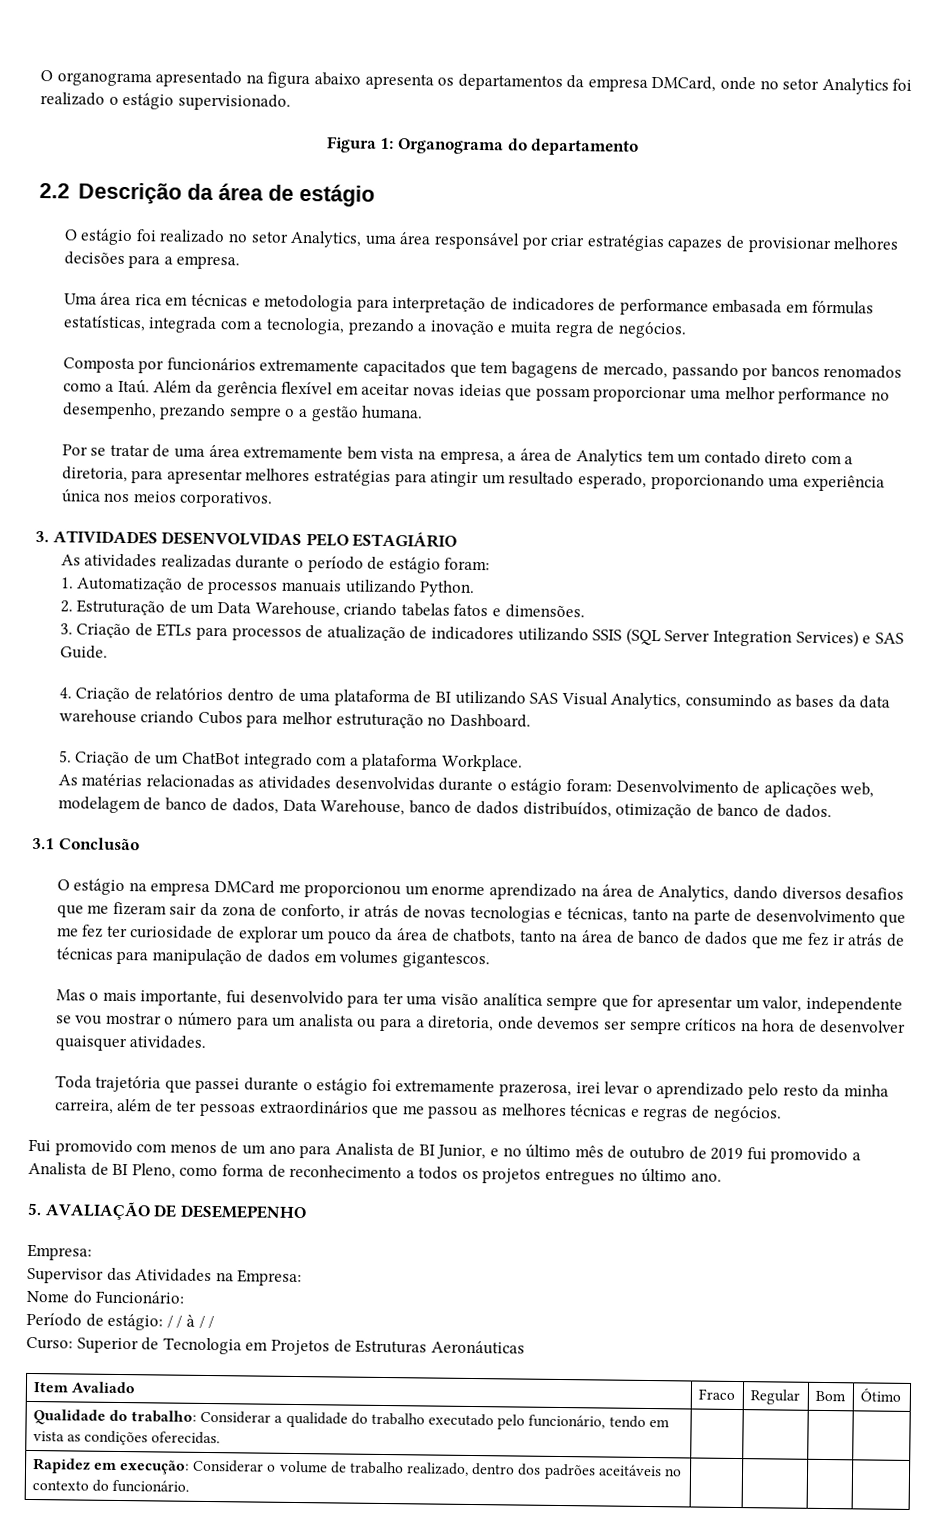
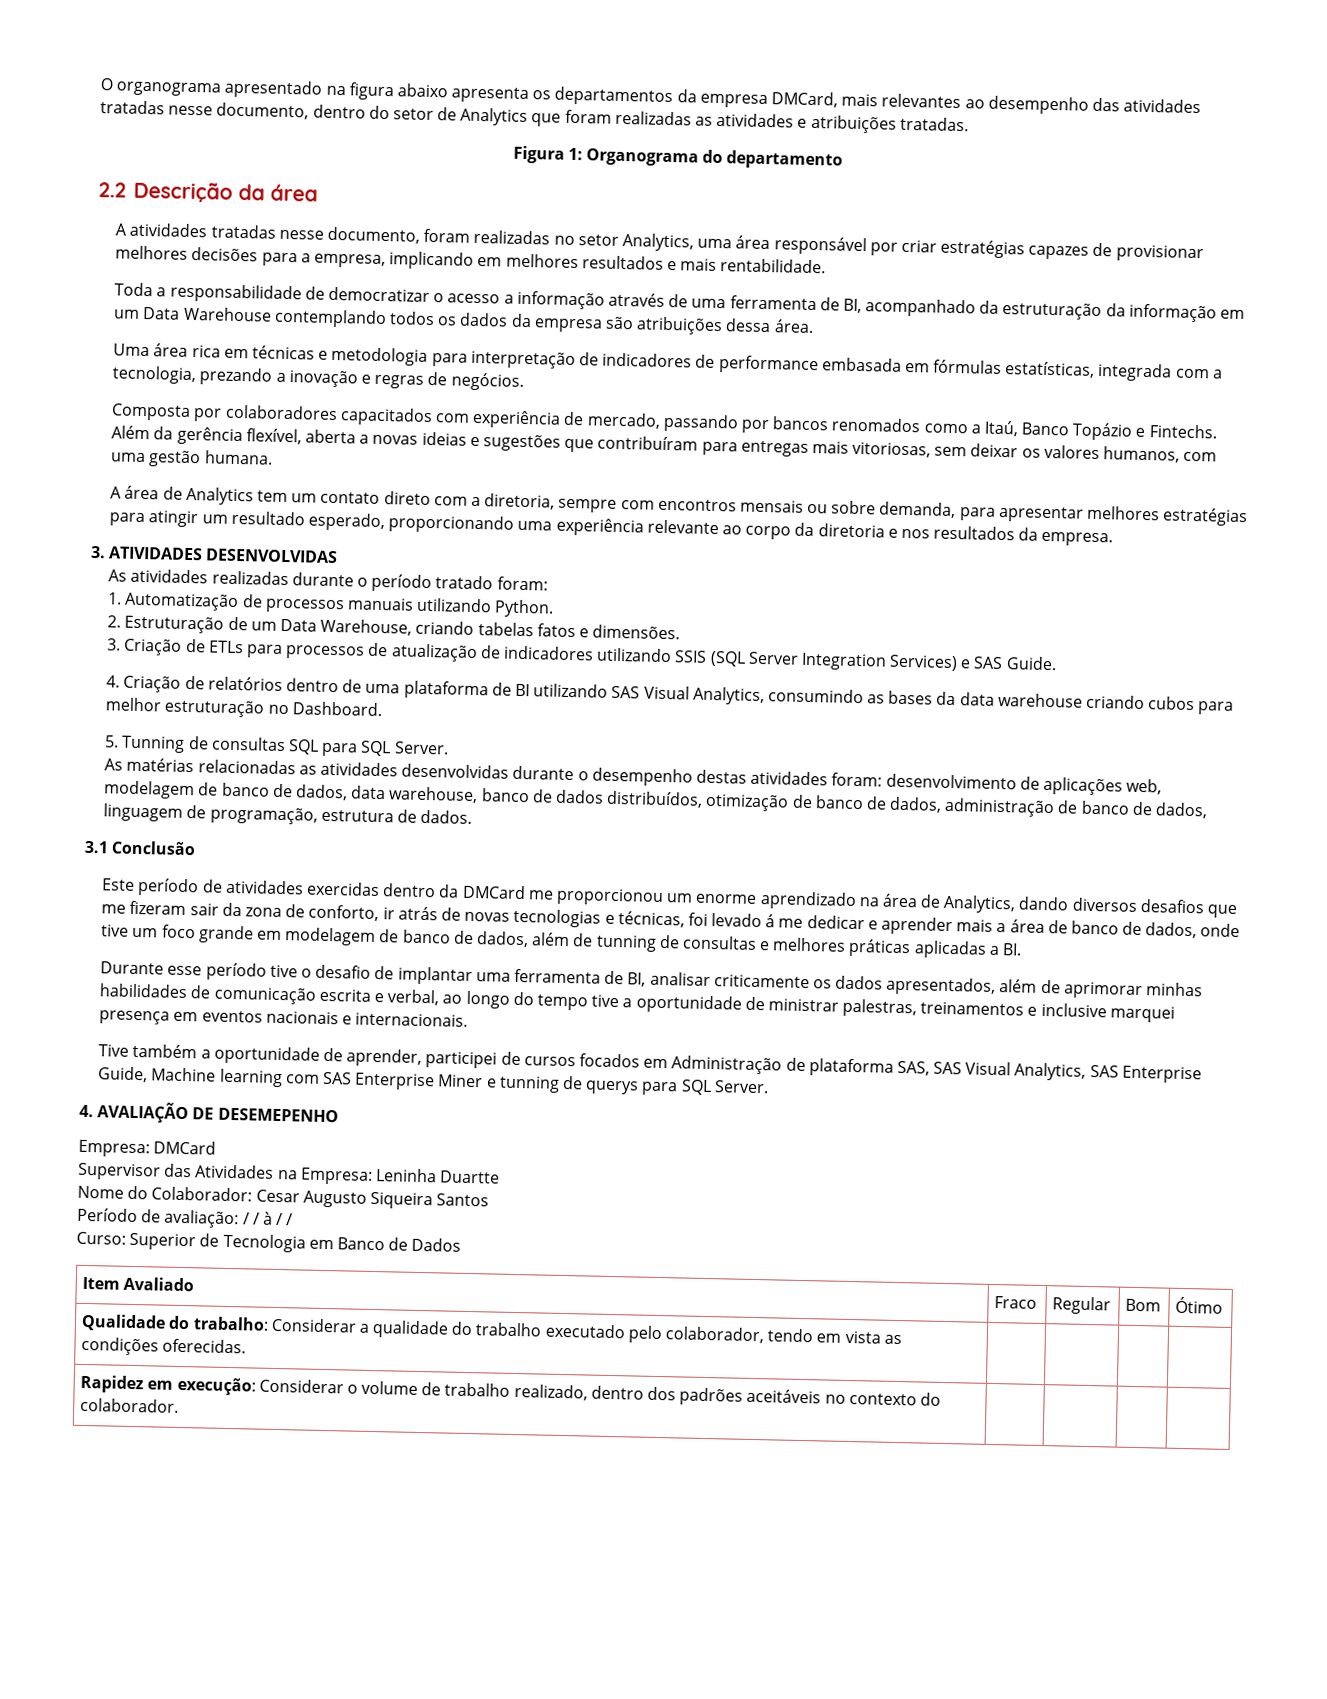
- O organograma apresentado na figura abaixo apresenta os departamentos da empresa DMCard, onde no setor Analytics foi realizado o estágio supervisionado.
+ O organograma apresentado na figura abaixo apresenta os departamentos da empresa DMCard, mais relevantes ao desempenho das atividades tratadas nesse documento, dentro do setor de Analytics que foram realizadas as atividades e atribuições tratadas.
- 2.2 Descrição da área de estágio
- O estágio foi realizado no setor Analytics, uma área responsável por criar estratégias capazes de provisionar melhores decisões para a empresa.
+ 2.2 Descrição da área
+ A atividades tratadas nesse documento, foram realizadas no setor Analytics, uma área responsável por criar estratégias capazes de provisionar melhores decisões para a empresa, implicando em melhores resultados e mais rentabilidade.
+ Toda a responsabilidade de democratizar o acesso a informação através de uma ferramenta de BI, acompanhado da estruturação da informação em um Data Warehouse contemplando todos os dados da empresa são atribuições dessa área.
- Uma área rica em técnicas e metodologia para interpretação de indicadores de performance embasada em fórmulas estatísticas, integrada com a tecnologia, prezando a inovação e muita regra de negócios.
+ Uma área rica em técnicas e metodologia para interpretação de indicadores de performance embasada em fórmulas estatísticas, integrada com a tecnologia, prezando a inovação e regras de negócios.
- Composta por funcionários extremamente capacitados que tem bagagens de mercado, passando por bancos renomados como a Itaú. Além da gerência flexível em aceitar novas ideias que possam proporcionar uma melhor performance no desempenho, prezando sempre o a gestão humana.
- Por se tratar de uma área extremamente bem vista na empresa, a área de Analytics tem um contado direto com a diretoria, para apresentar melhores estratégias para atingir um resultado esperado, proporcionando uma experiência única nos meios corporativos.
+ Composta por colaboradores capacitados com experiência de mercado, passando por bancos renomados como a Itaú, Banco Topázio e Fintechs. Além da gerência flexível, aberta a novas ideias e sugestões que contribuíram para entregas mais vitoriosas, sem deixar os valores humanos, com uma gestão humana.
+ A área de Analytics tem um contato direto com a diretoria, sempre com encontros mensais ou sobre demanda, para apresentar melhores estratégias para atingir um resultado esperado, proporcionando uma experiência relevante ao corpo da diretoria e nos resultados da empresa.
- 3. ATIVIDADES DESENVOLVIDAS PELO ESTAGIÁRIO
+ 3. ATIVIDADES DESENVOLVIDAS
- As atividades realizadas durante o período de estágio foram:
+ As atividades realizadas durante o período tratado foram:
- 4. Criação de relatórios dentro de uma plataforma de BI utilizando SAS Visual Analytics, consumindo as bases da data warehouse criando Cubos para melhor estruturação no Dashboard.
+ 4. Criação de relatórios dentro de uma plataforma de BI utilizando SAS Visual Analytics, consumindo as bases da data warehouse criando cubos para melhor estruturação no Dashboard.
- 5. Criação de um ChatBot integrado com a plataforma Workplace.
+ 5. Tunning de consultas SQL para SQL Server.
- As matérias relacionadas as atividades desenvolvidas durante o estágio foram: Desenvolvimento de aplicações web, modelagem de banco de dados, Data Warehouse, banco de dados distribuídos, otimização de banco de dados.
+ As matérias relacionadas as atividades desenvolvidas durante o desempenho destas atividades foram: desenvolvimento de aplicações web, modelagem de banco de dados, data warehouse, banco de dados distribuídos, otimização de banco de dados, administração de banco de dados, linguagem de programação, estrutura de dados.
  3.1 Conclusão
- O estágio na empresa DMCard me proporcionou um enorme aprendizado na área de Analytics, dando diversos desafios que me fizeram sair da zona de conforto, ir atrás de novas tecnologias e técnicas, tanto na parte de desenvolvimento que me fez ter curiosidade de explorar um pouco da área de chatbots, tanto na área de banco de dados que me fez ir atrás de técnicas para manipulação de dados em volumes gigantescos.
- Mas o mais importante, fui desenvolvido para ter uma visão analítica sempre que for apresentar um valor, independente se vou mostrar o número para um analista ou para a diretoria, onde devemos ser sempre críticos na hora de desenvolver quaisquer atividades.
- Toda trajetória que passei durante o estágio foi extremamente prazerosa, irei levar o aprendizado pelo resto da minha carreira, além de ter pessoas extraordinários que me passou as melhores técnicas e regras de negócios.
- Fui promovido com menos de um ano para Analista de BI Junior, e no último mês de outubro de 2019 fui promovido a Analista de BI Pleno, como forma de reconhecimento a todos os projetos entregues no último ano.
- 5. AVALIAÇÃO DE DESEMEPENHO
- Empresa:
+ Este período de atividades exercidas dentro da DMCard me proporcionou um enorme aprendizado na área de Analytics, dando diversos desafios que me fizeram sair da zona de conforto, ir atrás de novas tecnologias e técnicas, foi levado á me dedicar e aprender mais a área de banco de dados, onde tive um foco grande em modelagem de banco de dados, além de tunning de consultas e melhores práticas aplicadas a BI.
+ Durante esse período tive o desafio de implantar uma ferramenta de BI, analisar criticamente os dados apresentados, além de aprimorar minhas habilidades de comunicação escrita e verbal, ao longo do tempo tive a oportunidade de ministrar palestras, treinamentos e inclusive marquei presença em eventos nacionais e internacionais.
+ Tive também a oportunidade de aprender, participei de cursos focados em Administração de plataforma SAS, SAS Visual Analytics, SAS Enterprise Guide, Machine learning com SAS Enterprise Miner e tunning de querys para SQL Server.
+ 4. AVALIAÇÃO DE DESEMEPENHO
+ Empresa: DMCard
- Supervisor das Atividades na Empresa:
+ Supervisor das Atividades na Empresa: Leninha Duartte
- Nome do Funcionário:
+ Nome do Colaborador: Cesar Augusto Siqueira Santos
- Período de estágio: / / à / /
+ Período de avaliação: / / à / /
- Curso: Superior de Tecnologia em Projetos de Estruturas Aeronáuticas
+ Curso: Superior de Tecnologia em Banco de Dados
- Qualidade do trabalho: Considerar a qualidade do trabalho executado pelo funcionário, tendo em vista as condições oferecidas. | | | |
+ Qualidade do trabalho: Considerar a qualidade do trabalho executado pelo colaborador, tendo em vista as condições oferecidas. | | | |
- Rapidez em execução: Considerar o volume de trabalho realizado, dentro dos padrões aceitáveis no contexto do funcionário. | | | |
+ Rapidez em execução: Considerar o volume de trabalho realizado, dentro dos padrões aceitáveis no contexto do colaborador. | | | |

